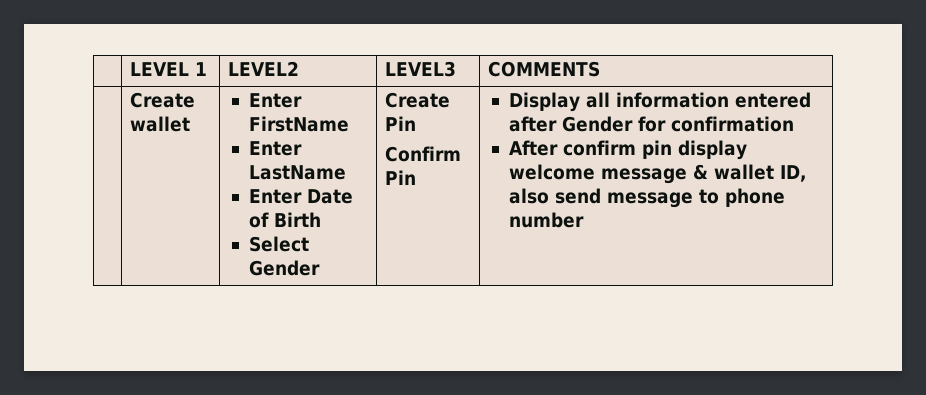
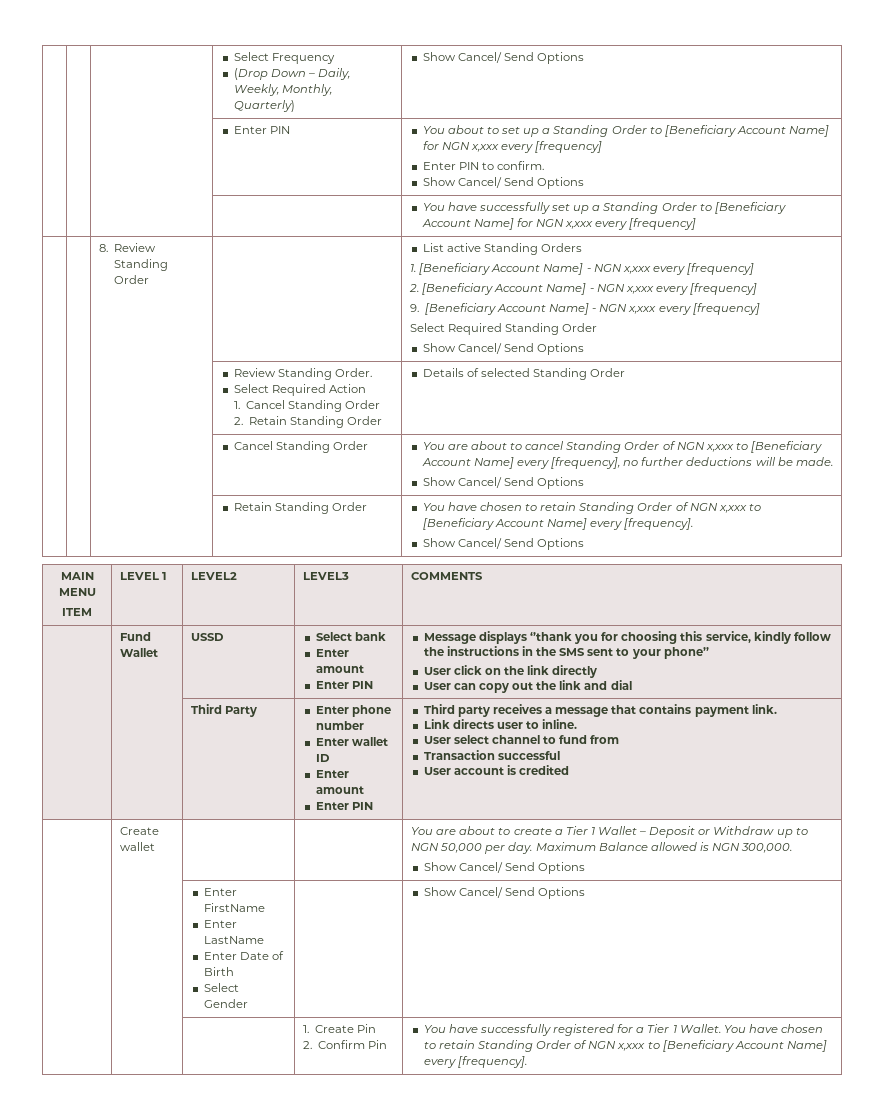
- | LEVEL 1 | LEVEL2 | LEVEL3 | COMMENTS
+ | | | Select Frequency
+ (Drop Down – Daily, Weekly, Monthly, Quarterly) | Show Cancel/ Send Options
+ | | | Enter PIN | You about to set up a Standing Order to [Beneficiary Account Name] for NGN x,xxx every [frequency]
+ Enter PIN to confirm.
+ Show Cancel/ Send Options
+ | | | | You have successfully set up a Standing Order to [Beneficiary Account Name] for NGN x,xxx every [frequency]
+ | | 8. Review Standing Order | | List active Standing Orders
+ 1. [Beneficiary Account Name] - NGN x,xxx every [frequency]
+ 2. [Beneficiary Account Name] - NGN x,xxx every [frequency]
+ 9. [Beneficiary Account Name] - NGN x,xxx every [frequency]
+ Select Required Standing Order
+ Show Cancel/ Send Options
+ | | | Review Standing Order.
+ Select Required Action
+ 1. Cancel Standing Order
+ 2. Retain Standing Order | Details of selected Standing Order
+ | | | Cancel Standing Order | You are about to cancel Standing Order of NGN x,xxx to [Beneficiary Account Name] every [frequency], no further deductions will be made.
+ Show Cancel/ Send Options
+ | | | Retain Standing Order | You have chosen to retain Standing Order of NGN x,xxx to [Beneficiary Account Name] every [frequency].
+ Show Cancel/ Send Options
+ MAIN MENU
+ ITEM | LEVEL 1 | LEVEL2 | LEVEL3 | COMMENTS
- Create wallet | Enter FirstName
+ Fund Wallet | USSD | Select bank
+ Enter amount
+ Enter PIN | Message displays ‘’thank you for choosing this service, kindly follow the instructions in the SMS sent to your phone’’
+ User click on the link directly
+ User can copy out the link and dial
+ | | Third Party | Enter phone number
+ Enter wallet ID
+ Enter amount
+ Enter PIN | Third party receives a message that contains payment link.
+ Link directs user to inline.
+ User select channel to fund from
+ Transaction successful
+ User account is credited
+ | Create wallet | | | You are about to create a Tier 1 Wallet – Deposit or Withdraw up to NGN 50,000 per day. Maximum Balance allowed is NGN 300,000.
+ Show Cancel/ Send Options
+ | | Enter FirstName
  Enter LastName
  Enter Date of Birth
- Select Gender | Create Pin
- Confirm Pin | Display all information entered after Gender for confirmation
- After confirm pin display welcome message & wallet ID, also send message to phone number
+ Select Gender | | Show Cancel/ Send Options
+ | | | 1. Create Pin
+ 2. Confirm Pin | You have successfully registered for a Tier 1 Wallet. You have chosen to retain Standing Order of NGN x,xxx to [Beneficiary Account Name] every [frequency].

